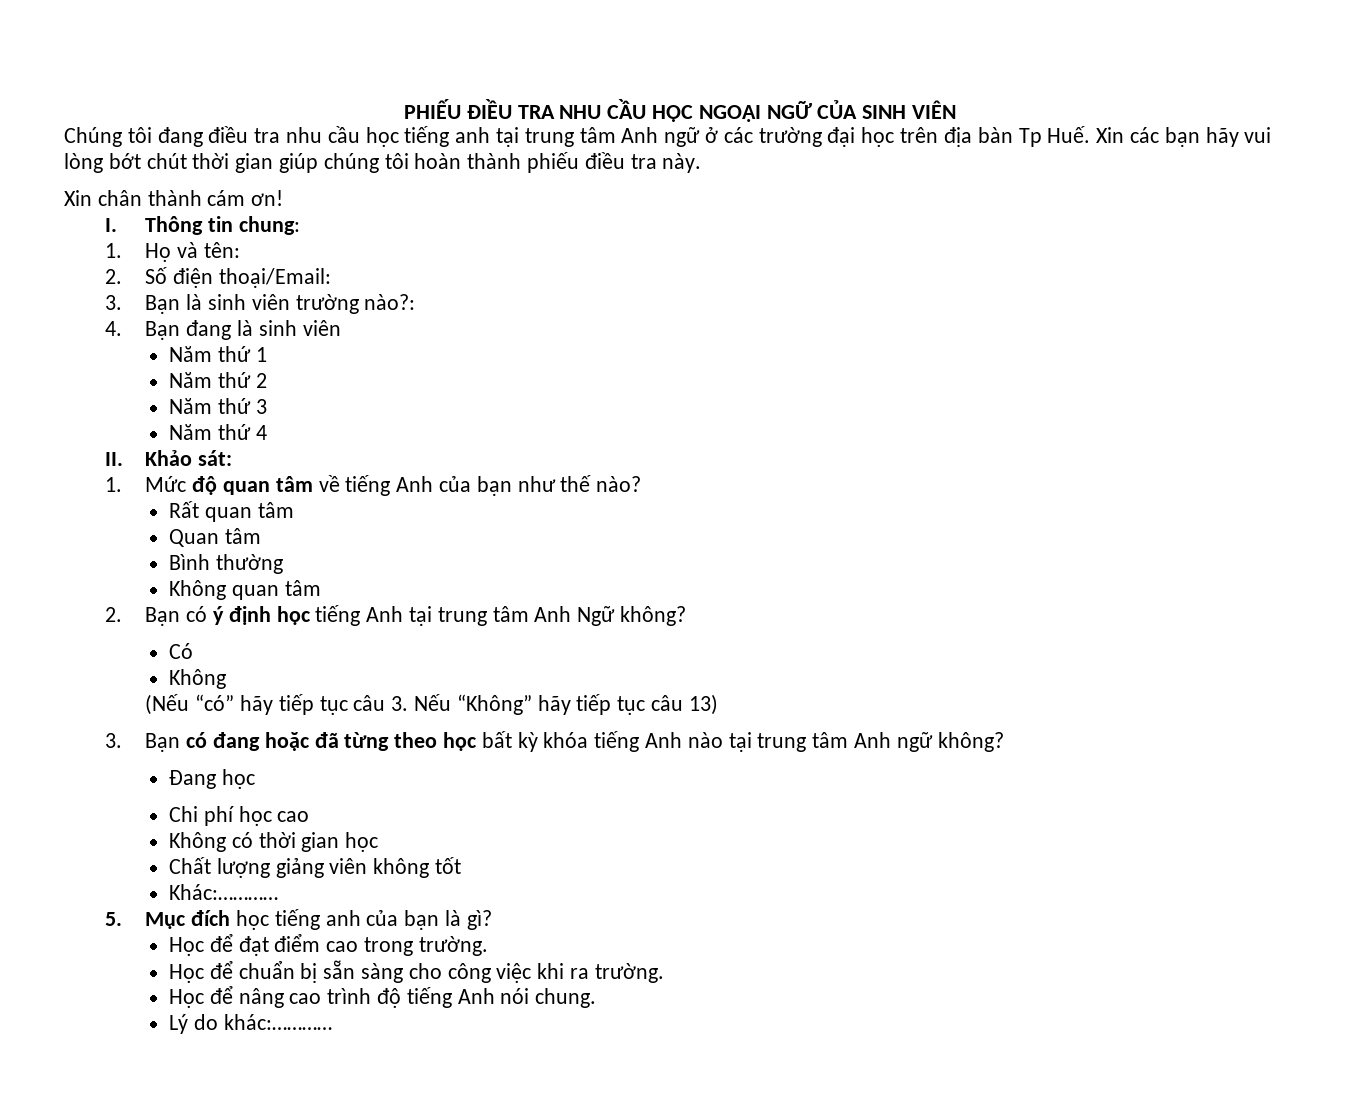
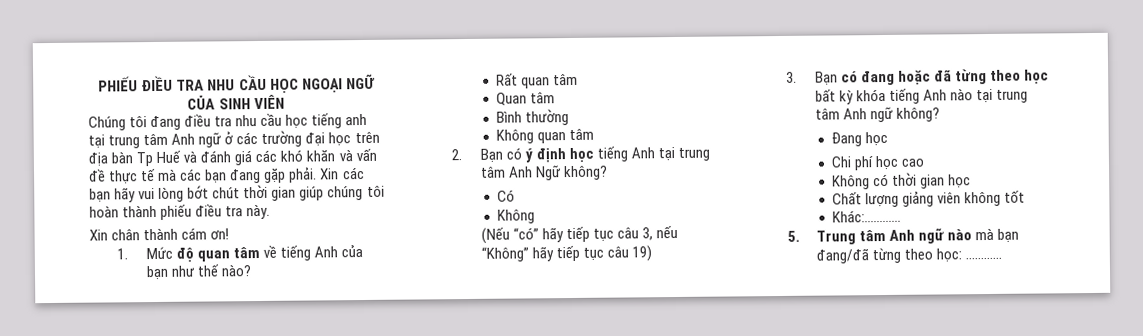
- Chúng tôi đang điều tra nhu cầu học tiếng anh tại trung tâm Anh ngữ ở các trường đại học trên địa bàn Tp Huế. Xin các bạn hãy vui lòng bớt chút thời gian giúp chúng tôi hoàn thành phiếu điều tra này.
+ Chúng tôi đang điều tra nhu cầu học tiếng anh tại trung tâm Anh ngữ ở các trường đại học trên địa bàn Tp Huế và đánh giá các khó khăn và vấn đề thực tế mà các bạn đang gặp phải. Xin các bạn hãy vui lòng bớt chút thời gian giúp chúng tôi hoàn thành phiếu điều tra này.
- I. Thông tin chung:
- 1. Họ và tên:
- 2. Số điện thoại/Email:
- 3. Bạn là sinh viên trường nào?:
- 4. Bạn đang là sinh viên
- Năm thứ 1
- Năm thứ 2
- Năm thứ 3
- Năm thứ 4
- II. Khảo sát:
- (Nếu “có” hãy tiếp tục câu 3. Nếu “Không” hãy tiếp tục câu 13)
+ (Nếu “có” hãy tiếp tục câu 3, nếu “Không” hãy tiếp tục câu 19)
- 5. Mục đích học tiếng anh của bạn là gì?
- Học để đạt điểm cao trong trường.
- Học để chuẩn bị sẵn sàng cho công việc khi ra trường.
- Học để nâng cao trình độ tiếng Anh nói chung.
- Lý do khác:…………
+ 5. Trung tâm Anh ngữ nào mà bạn đang/đã từng theo học: …………

